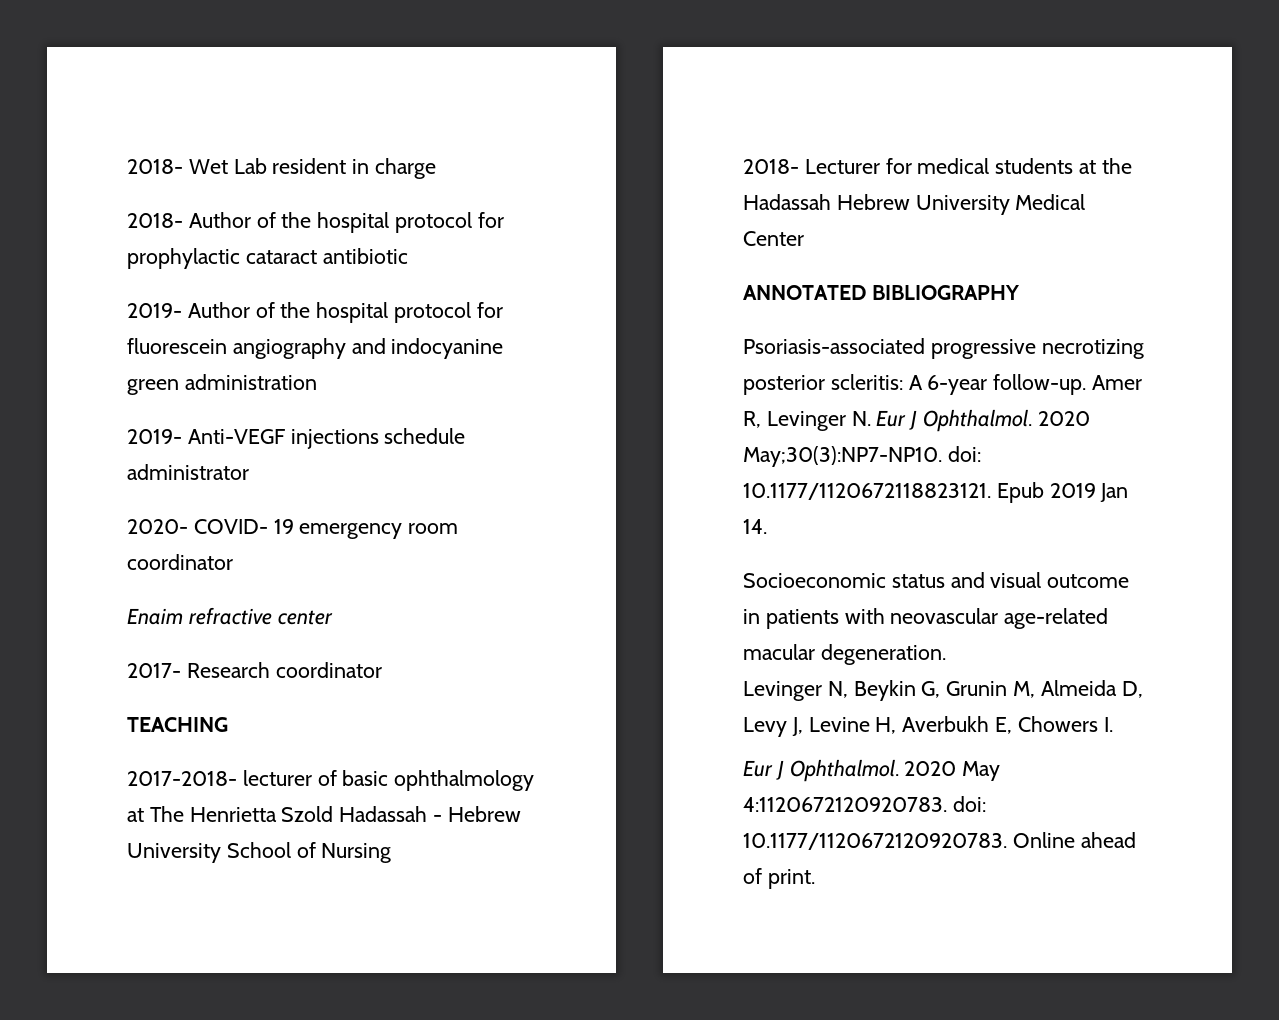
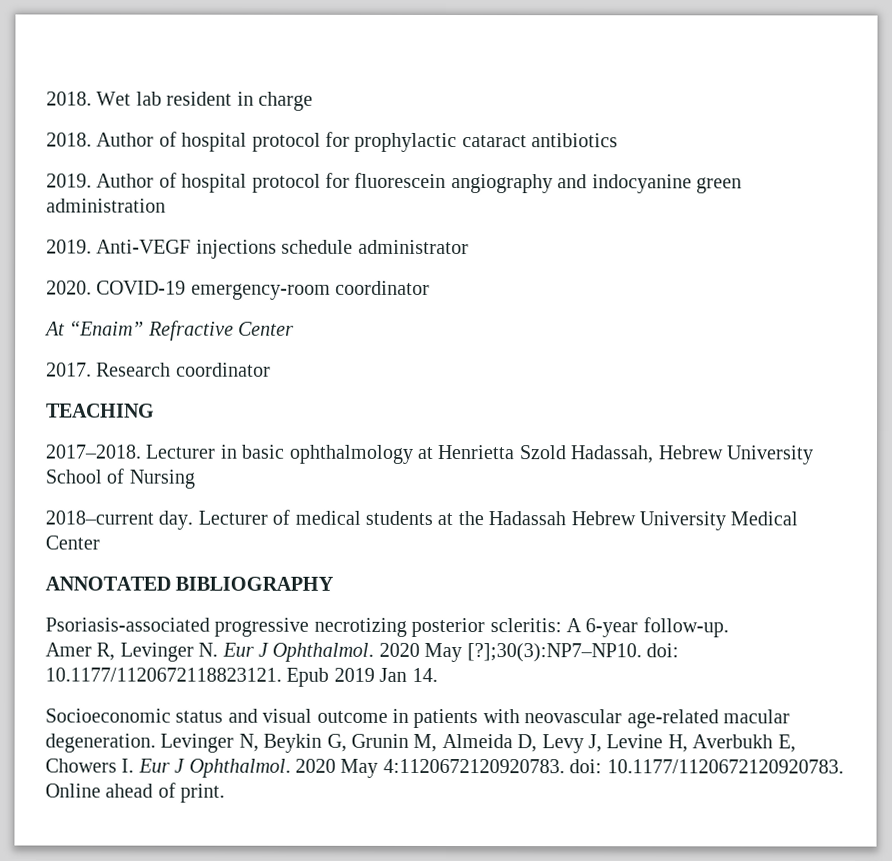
- 2018- Wet Lab resident in charge
+ 2018. Wet lab resident in charge
- 2018- Author of the hospital protocol for prophylactic cataract antibiotic
- 2019- Author of the hospital protocol for fluorescein angiography and indocyanine green administration
+ 2018. Author of hospital protocol for prophylactic cataract antibiotics
+ 2019. Author of hospital protocol for fluorescein angiography and indocyanine green administration
- 2019- Anti-VEGF injections schedule administrator
+ 2019. Anti-VEGF injections schedule administrator
- 2020- COVID- 19 emergency room coordinator
- Enaim refractive center
- 2017- Research coordinator
+ 2020. COVID-19 emergency-room coordinator
+ At “Enaim” Refractive Center
+ 2017. Research coordinator
- 2017-2018- lecturer of basic ophthalmology at The Henrietta Szold Hadassah - Hebrew University School of Nursing
+ 2017–2018. Lecturer in basic ophthalmology at Henrietta Szold Hadassah, Hebrew University School of Nursing
- 2018- Lecturer for medical students at the Hadassah Hebrew University Medical Center
+ 2018–current day. Lecturer of medical students at the Hadassah Hebrew University Medical Center
- Psoriasis-associated progressive necrotizing posterior scleritis: A 6-year follow-up. Amer R, Levinger N. Eur J Ophthalmol.
+ Psoriasis-associated progressive necrotizing posterior scleritis: A 6-year follow-up.
+ Amer R, Levinger N. Eur J Ophthalmol.
- 2020 May;30(3):NP7-NP10. doi: 10.1177/1120672118823121. Epub 2019 Jan 14.
+ 2020 May [?];30(3):NP7–NP10. doi: 10.1177/1120672118823121. Epub 2019 Jan 14.
- Socioeconomic status and visual outcome in patients with neovascular age-related macular degeneration.
- Levinger N, Beykin G, Grunin M, Almeida D, Levy J, Levine H, Averbukh E, Chowers I.
- Eur J Ophthalmol.
+ Socioeconomic status and visual outcome in patients with neovascular age-related macular degeneration. Levinger N, Beykin G, Grunin M, Almeida D, Levy J, Levine H, Averbukh E, Chowers I. Eur J Ophthalmol.

